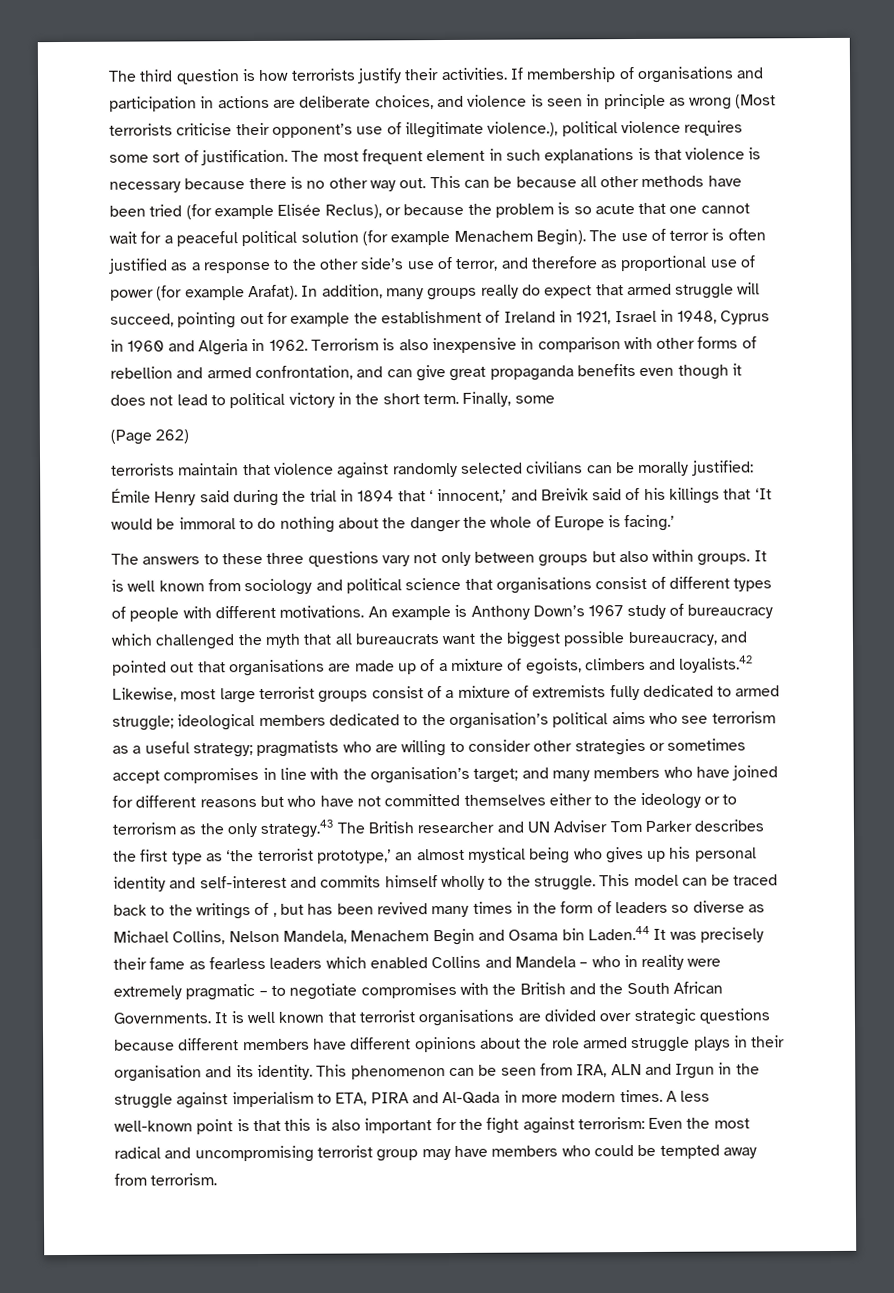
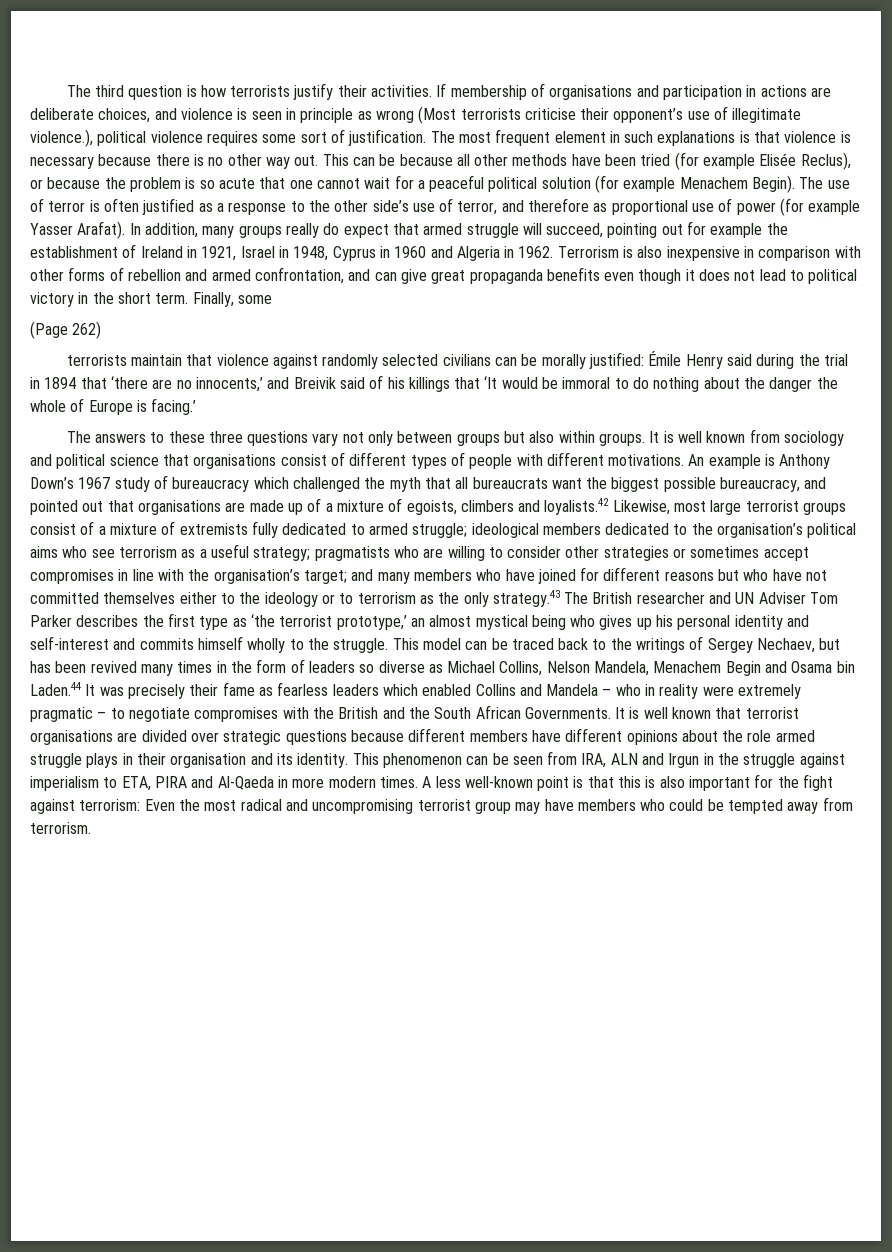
- The use of terror is often justified as a response to the other side’s use of terror, and therefore as proportional use of power (for example Arafat).
+ The use of terror is often justified as a response to the other side’s use of terror, and therefore as proportional use of power (for example Yasser Arafat).
- terrorists maintain that violence against randomly selected civilians can be morally justified: Émile Henry said during the trial in 1894 that ‘ innocent,’ and Breivik said of his killings that ‘It would be immoral to do nothing about the danger the whole of Europe is facing.’
+ terrorists maintain that violence against randomly selected civilians can be morally justified: Émile Henry said during the trial in 1894 that ‘there are no innocents,’ and Breivik said of his killings that ‘It would be immoral to do nothing about the danger the whole of Europe is facing.’
- This model can be traced back to the writings of , but has been revived many times in the form of leaders so diverse as Michael Collins, Nelson Mandela, Menachem Begin and Osama bin Laden.44 It was precisely their fame as fearless leaders which enabled Collins and Mandela – who in reality were extremely pragmatic – to negotiate compromises with the British and the South African Governments.
+ This model can be traced back to the writings of Sergey Nechaev, but has been revived many times in the form of leaders so diverse as Michael Collins, Nelson Mandela, Menachem Begin and Osama bin Laden.44 It was precisely their fame as fearless leaders which enabled Collins and Mandela – who in reality were extremely pragmatic – to negotiate compromises with the British and the South African Governments.
- This phenomenon can be seen from IRA, ALN and Irgun in the struggle against imperialism to ETA, PIRA and Al-Qada in more modern times.
+ This phenomenon can be seen from IRA, ALN and Irgun in the struggle against imperialism to ETA, PIRA and Al-Qaeda in more modern times.

